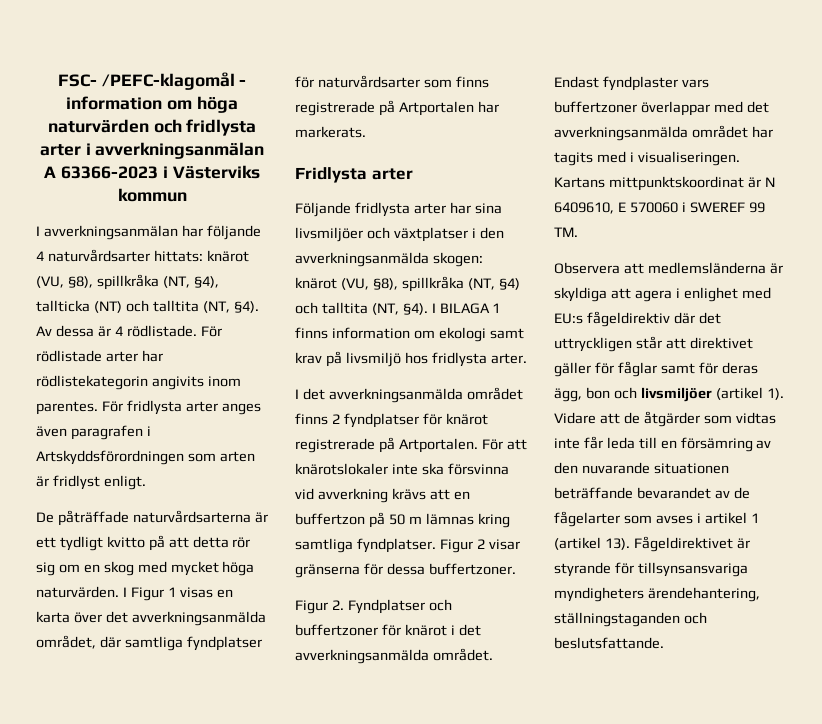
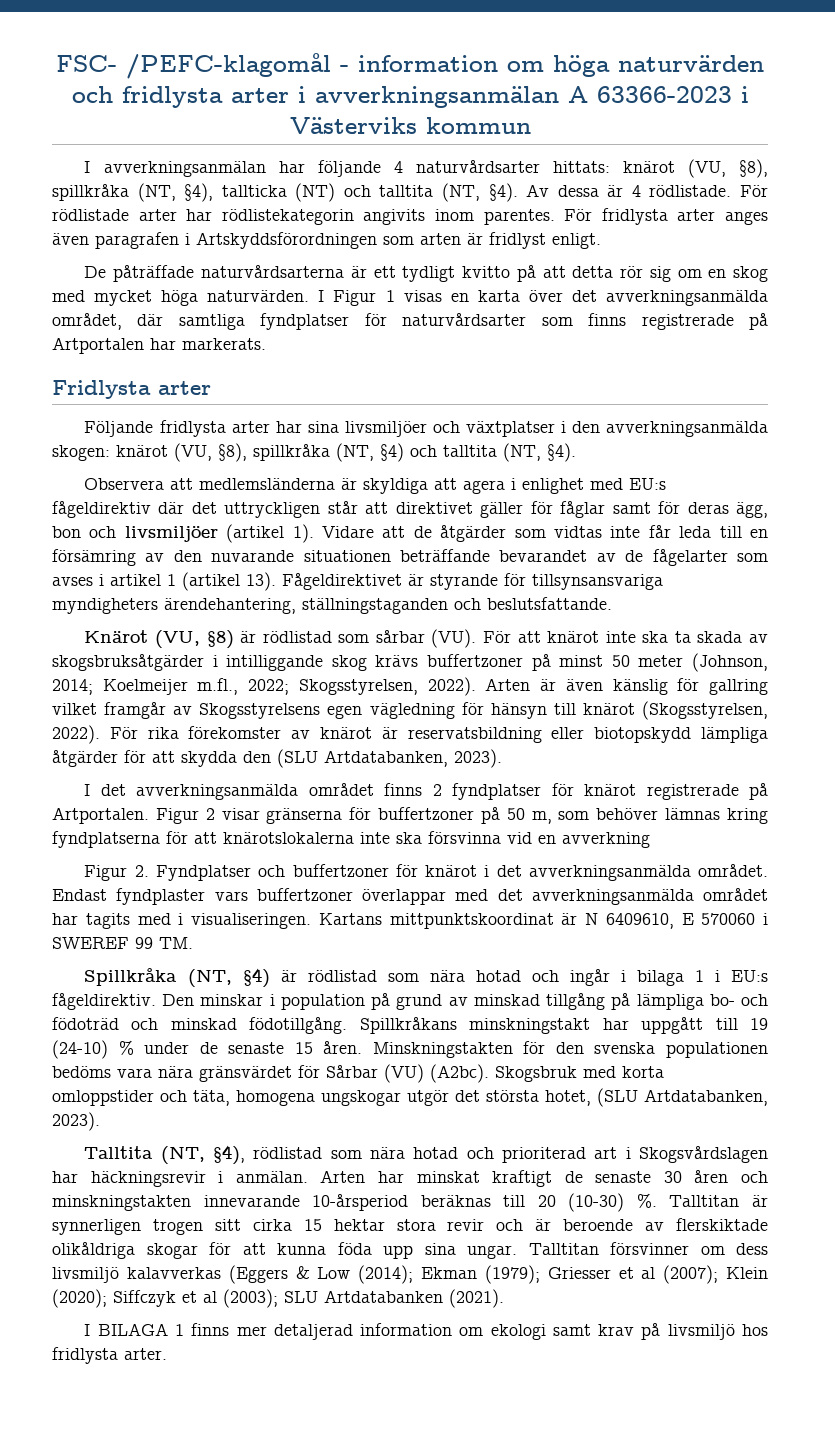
- I BILAGA 1 finns information om ekologi samt krav på livsmiljö hos fridlysta arter.
- I det avverkningsanmälda området finns 2 fyndplatser för knärot registrerade på Artportalen. För att knärotslokaler inte ska försvinna vid avverkning krävs att en buffertzon på 50 m lämnas kring samtliga fyndplatser. Figur 2 visar gränserna för dessa buffertzoner.
- Figur 2. Fyndplatser och buffertzoner för knärot i det avverkningsanmälda området. Endast fyndplaster vars buffertzoner överlappar med det avverkningsanmälda området har tagits med i visualiseringen. Kartans mittpunktskoordinat är N 6409610, E 570060 i SWEREF 99 TM.
+ Knärot (VU, §8) är rödlistad som sårbar (VU). För att knärot inte ska ta skada av skogsbruksåtgärder i intilliggande skog krävs buffertzoner på minst 50 meter (Johnson, 2014; Koelmeijer m.fl., 2022; Skogsstyrelsen, 2022). Arten är även känslig för gallring vilket framgår av Skogsstyrelsens egen vägledning för hänsyn till knärot (Skogsstyrelsen, 2022). För rika förekomster av knärot är reservatsbildning eller biotopskydd lämpliga åtgärder för att skydda den (SLU Artdatabanken, 2023).
+ I det avverkningsanmälda området finns 2 fyndplatser för knärot registrerade på Artportalen. Figur 2 visar gränserna för buffertzoner på 50 m, som behöver lämnas kring fyndplatserna för att knärotslokalerna inte ska försvinna vid en avverkning
+ Figur 2. Fyndplatser och buffertzoner för knärot i det avverkningsanmälda området. Endast fyndplaster vars buffertzoner överlappar med det avverkningsanmälda området har tagits med i visualiseringen. Kartans mittpunktskoordinat är N 6409610, E 570060 i SWEREF 99 TM.
+ Spillkråka (NT, §4) är rödlistad som nära hotad och ingår i bilaga 1 i EU:s fågeldirektiv. Den minskar i population på grund av minskad tillgång på lämpliga bo- och födoträd och minskad födotillgång. Spillkråkans minskningstakt har uppgått till 19 (24-10) % under de senaste 15 åren. Minskningstakten för den svenska populationen bedöms vara nära gränsvärdet för Sårbar (VU) (A2bc). Skogsbruk med korta omloppstider och täta, homogena ungskogar utgör det största hotet, (SLU Artdatabanken, 2023).
+ Talltita (NT, §4), rödlistad som nära hotad och prioriterad art i Skogsvårdslagen har häckningsrevir i anmälan. Arten har minskat kraftigt de senaste 30 åren och minskningstakten innevarande 10-årsperiod beräknas till 20 (10-30) %. Talltitan är synnerligen trogen sitt cirka 15 hektar stora revir och är beroende av flerskiktade olikåldriga skogar för att kunna föda upp sina ungar. Talltitan försvinner om dess livsmiljö kalavverkas (Eggers & Low (2014); Ekman (1979); Griesser et al (2007); Klein (2020); Siffczyk et al (2003); SLU Artdatabanken (2021).
+ I BILAGA 1 finns mer detaljerad information om ekologi samt krav på livsmiljö hos fridlysta arter.

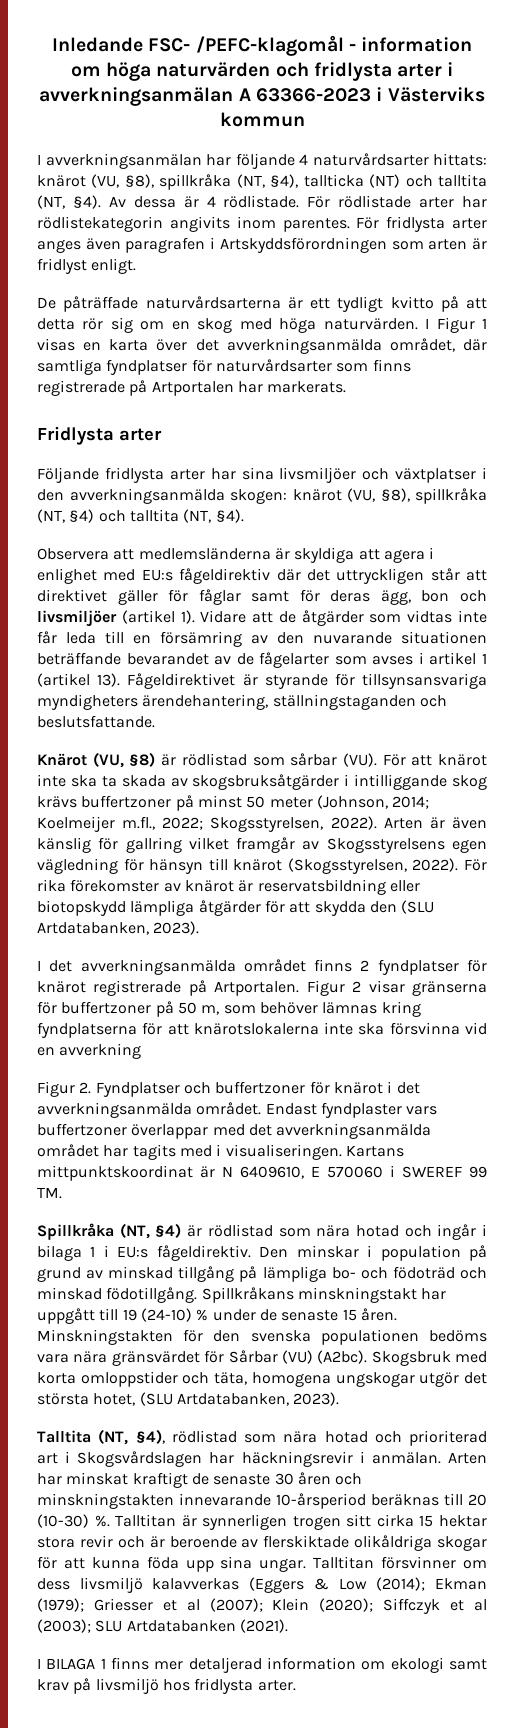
- FSC- /PEFC-klagomål - information om höga naturvärden och fridlysta arter i avverkningsanmälan A 63366-2023 i Västerviks kommun
+ Inledande FSC- /PEFC-klagomål - information om höga naturvärden och fridlysta arter i avverkningsanmälan A 63366-2023 i Västerviks kommun
- De påträffade naturvårdsarterna är ett tydligt kvitto på att detta rör sig om en skog med mycket höga naturvärden.
+ De påträffade naturvårdsarterna är ett tydligt kvitto på att detta rör sig om en skog med höga naturvärden.

